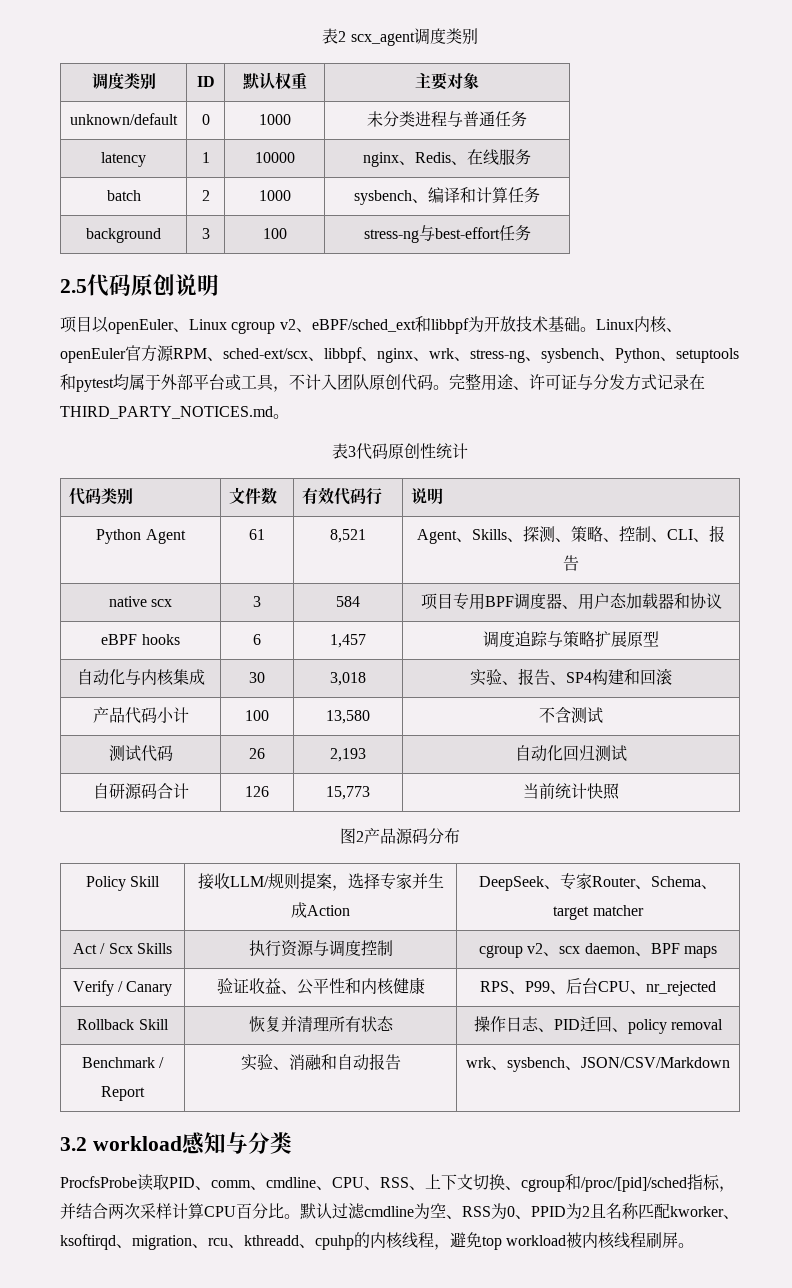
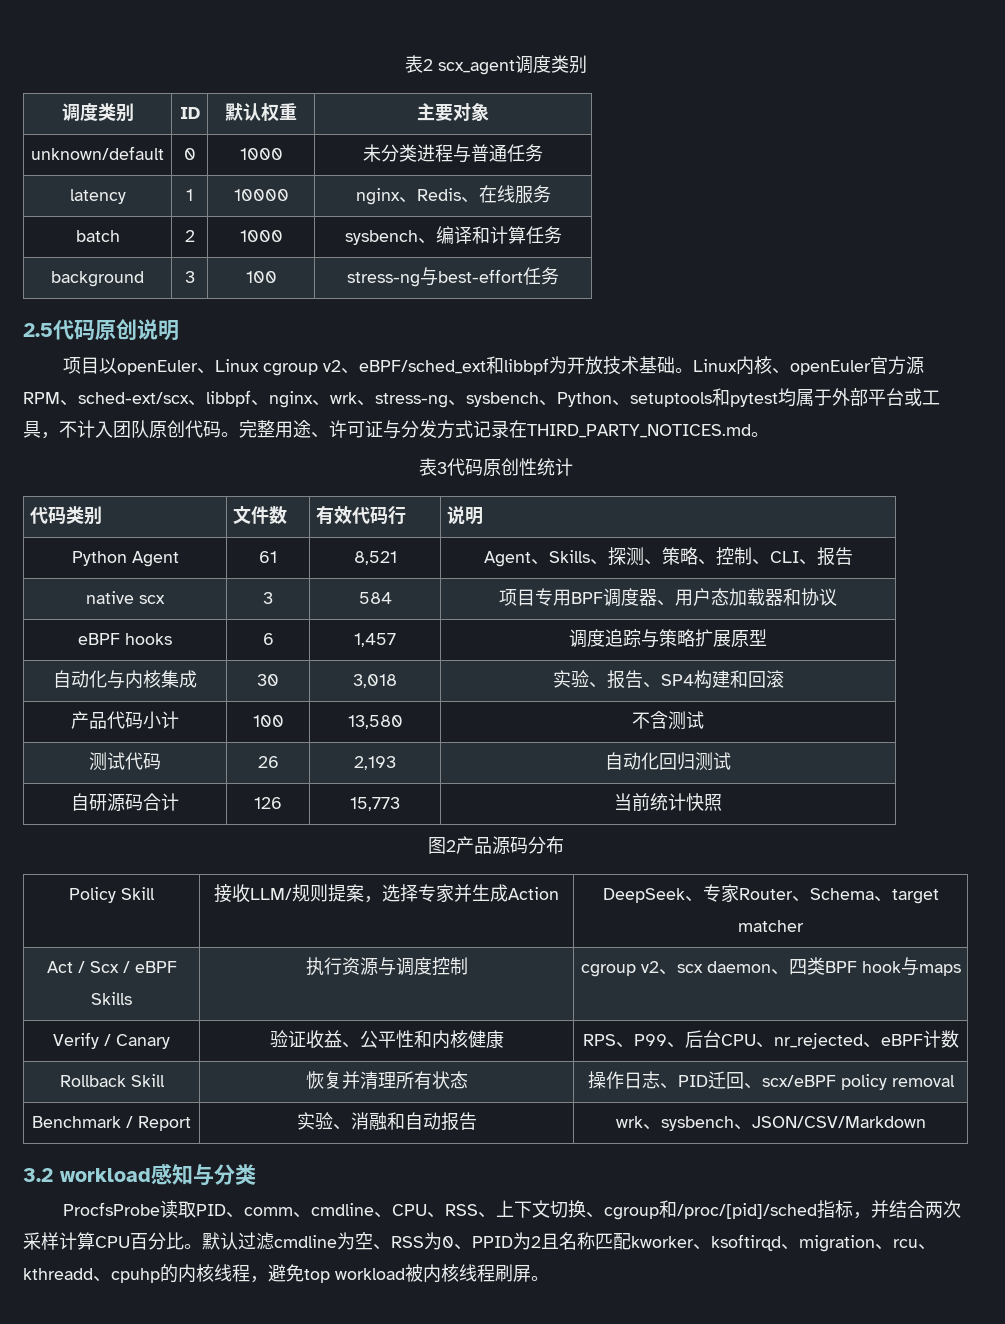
- Act / Scx Skills | 执行资源与调度控制 | cgroup v2、scx daemon、BPF maps
+ Act / Scx / eBPF Skills | 执行资源与调度控制 | cgroup v2、scx daemon、四类BPF hook与maps
- Verify / Canary | 验证收益、公平性和内核健康 | RPS、P99、后台CPU、nr_rejected
+ Verify / Canary | 验证收益、公平性和内核健康 | RPS、P99、后台CPU、nr_rejected、eBPF计数
- Rollback Skill | 恢复并清理所有状态 | 操作日志、PID迁回、policy removal
+ Rollback Skill | 恢复并清理所有状态 | 操作日志、PID迁回、scx/eBPF policy removal

